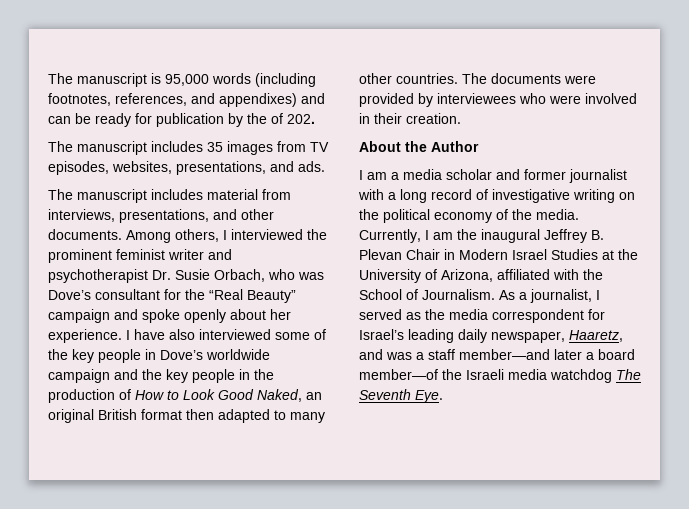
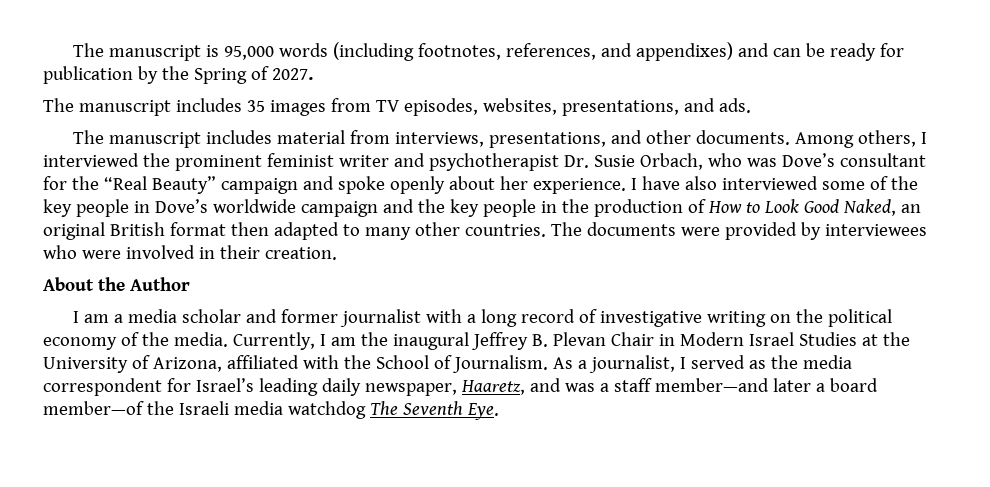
- The manuscript is 95,000 words (including footnotes, references, and appendixes) and can be ready for publication by the of 202.
+ The manuscript is 95,000 words (including footnotes, references, and appendixes) and can be ready for publication by the Spring of 2027.

